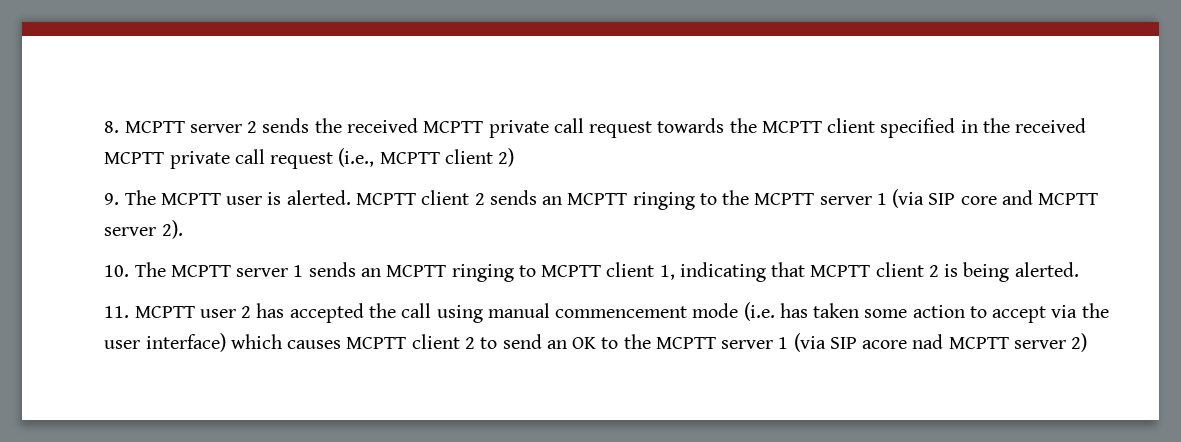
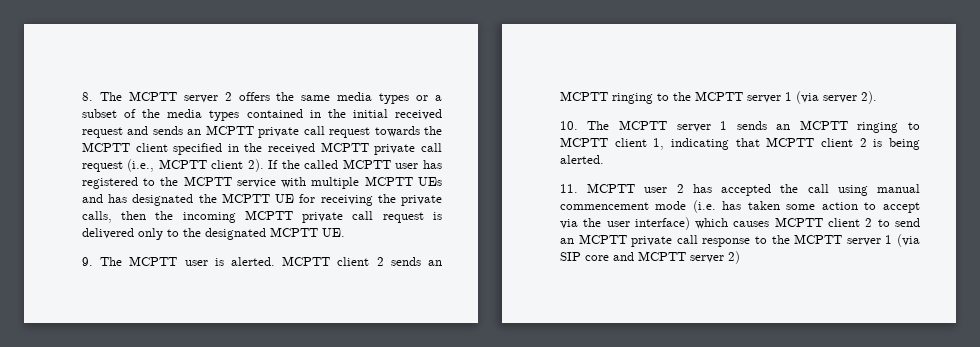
- 8. MCPTT server 2 sends the received MCPTT private call request towards the MCPTT client specified in the received MCPTT private call request (i.e., MCPTT client 2)
+ 8. The MCPTT server 2 offers the same media types or a subset of the media types contained in the initial received request and sends an MCPTT private call request towards the MCPTT client specified in the received MCPTT private call request (i.e., MCPTT client 2). If the called MCPTT user has registered to the MCPTT service with multiple MCPTT UEs and has designated the MCPTT UE for receiving the private calls, then the incoming MCPTT private call request is delivered only to the designated MCPTT UE.
- MCPTT client 2 sends an MCPTT ringing to the MCPTT server 1 (via SIP core and MCPTT server 2).
+ MCPTT client 2 sends an MCPTT ringing to the MCPTT server 1 (via server 2).
- 11. MCPTT user 2 has accepted the call using manual commencement mode (i.e. has taken some action to accept via the user interface) which causes MCPTT client 2 to send an OK to the MCPTT server 1 (via SIP acore nad MCPTT server 2)
+ 11. MCPTT user 2 has accepted the call using manual commencement mode (i.e. has taken some action to accept via the user interface) which causes MCPTT client 2 to send an MCPTT private call response to the MCPTT server 1 (via SIP core and MCPTT server 2)

